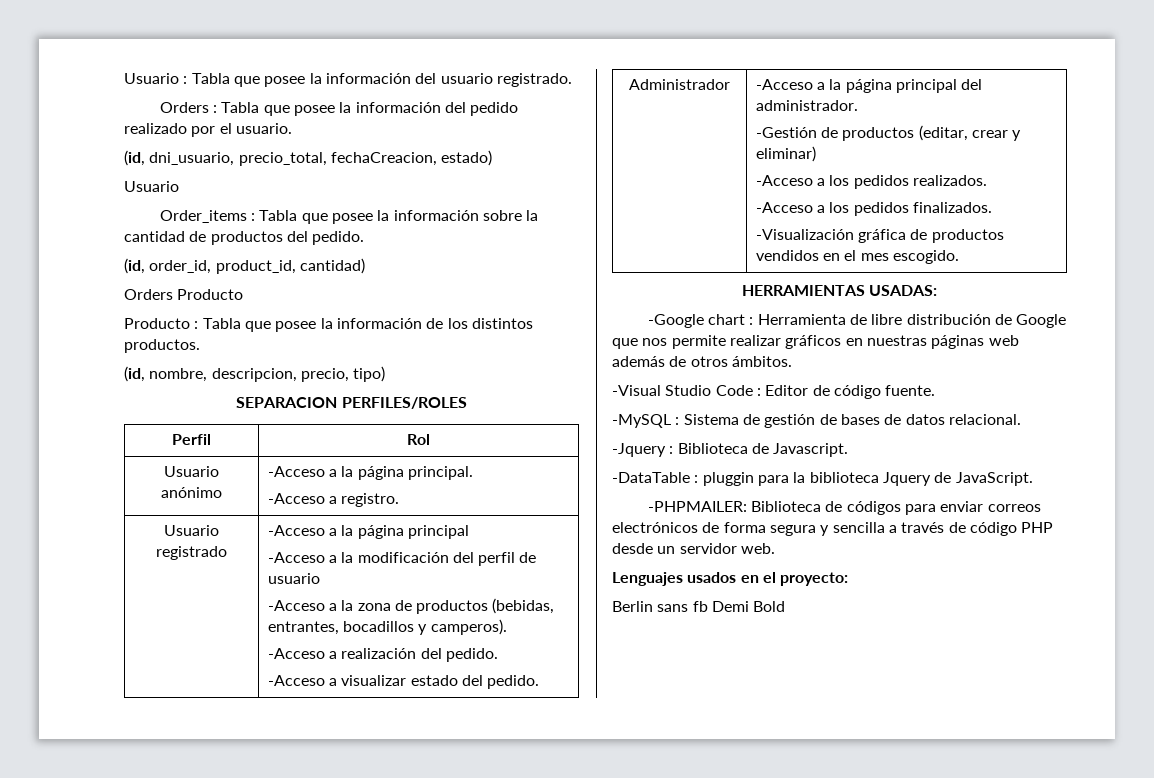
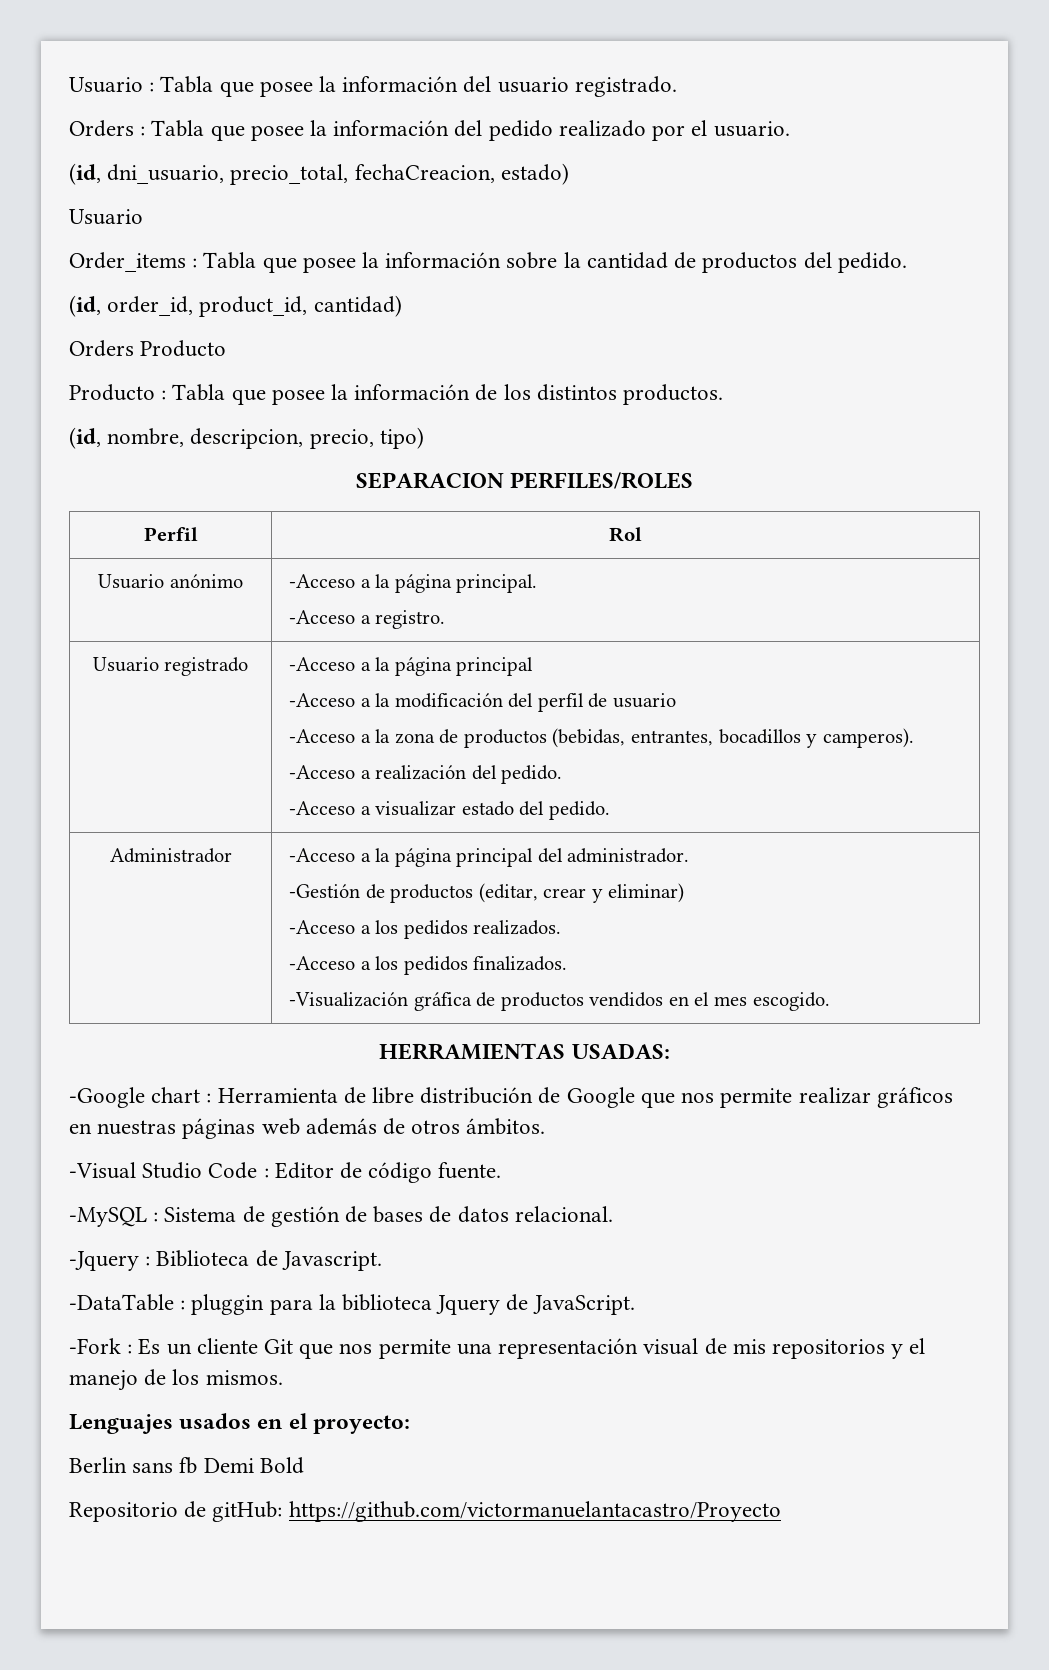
- -PHPMAILER: Biblioteca de códigos para enviar correos electrónicos de forma segura y sencilla a través de código PHP desde un servidor web.
+ -Fork : Es un cliente Git que nos permite una representación visual de mis repositorios y el manejo de los mismos.
+ Repositorio de gitHub: https://github.com/victormanuelantacastro/Proyecto

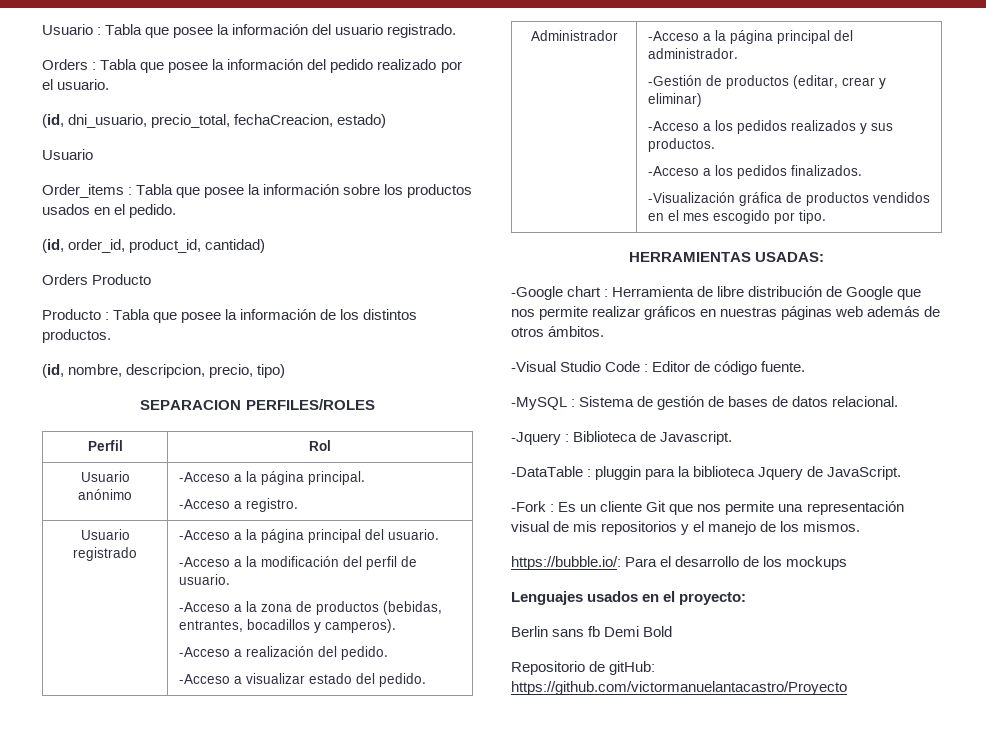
- Order_items : Tabla que posee la información sobre la cantidad de productos del pedido.
+ Order_items : Tabla que posee la información sobre los productos usados en el pedido.
- Usuario registrado | -Acceso a la página principal
- -Acceso a la modificación del perfil de usuario
+ Usuario registrado | -Acceso a la página principal del usuario.
+ -Acceso a la modificación del perfil de usuario.
  Administrador | -Acceso a la página principal del administrador.
  -Gestión de productos (editar, crear y eliminar)
- -Acceso a los pedidos realizados.
+ -Acceso a los pedidos realizados y sus productos.
  -Acceso a los pedidos finalizados.
- -Visualización gráfica de productos vendidos en el mes escogido.
+ -Visualización gráfica de productos vendidos en el mes escogido por tipo.
+ https://bubble.io/: Para el desarrollo de los mockups

